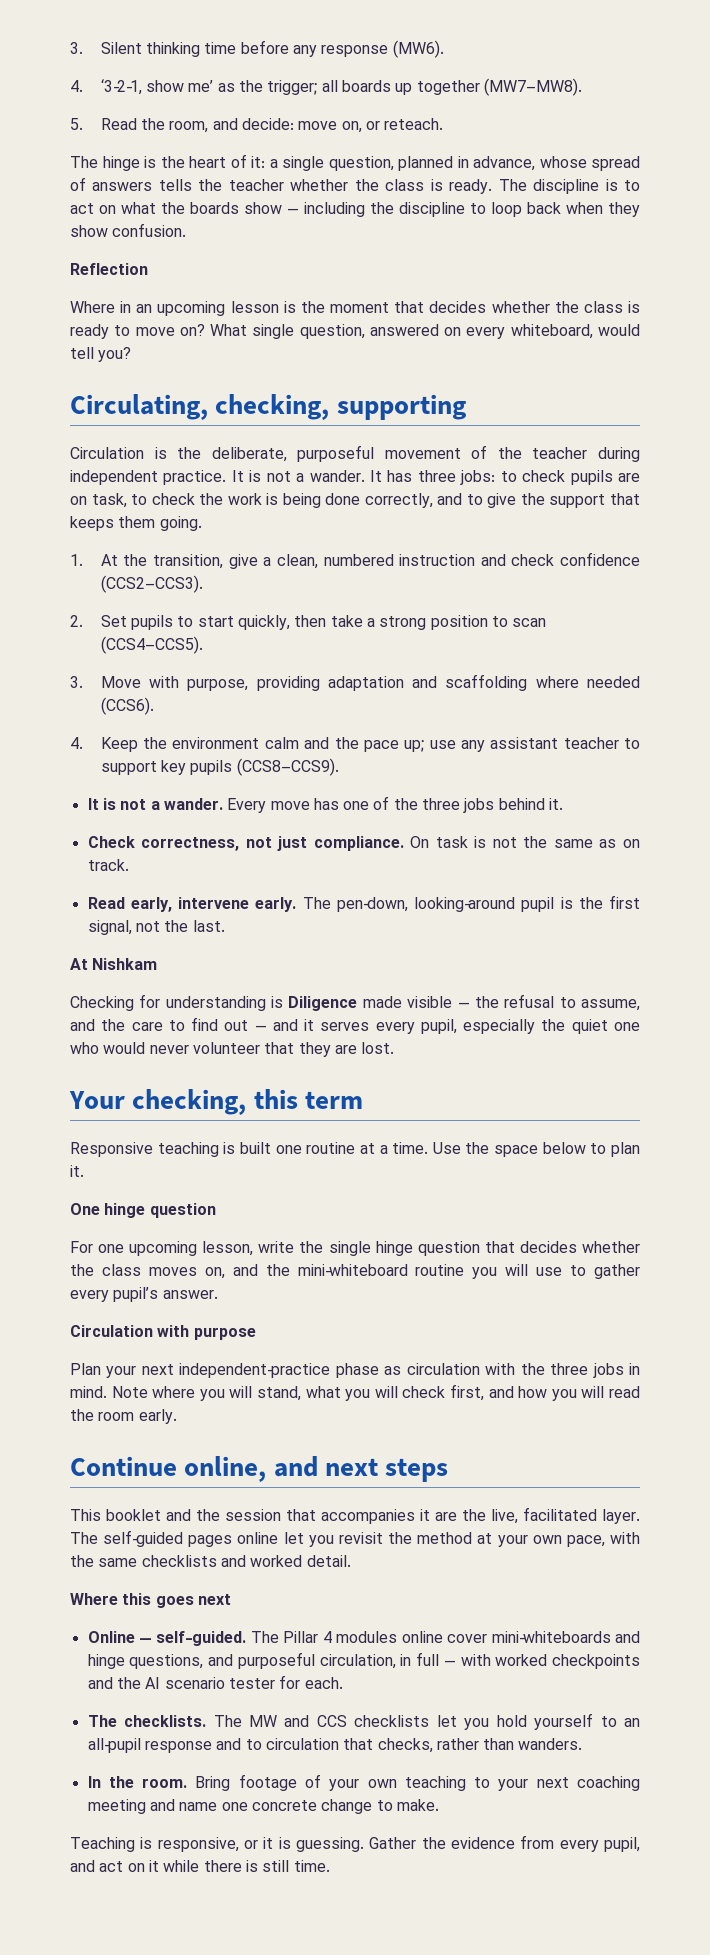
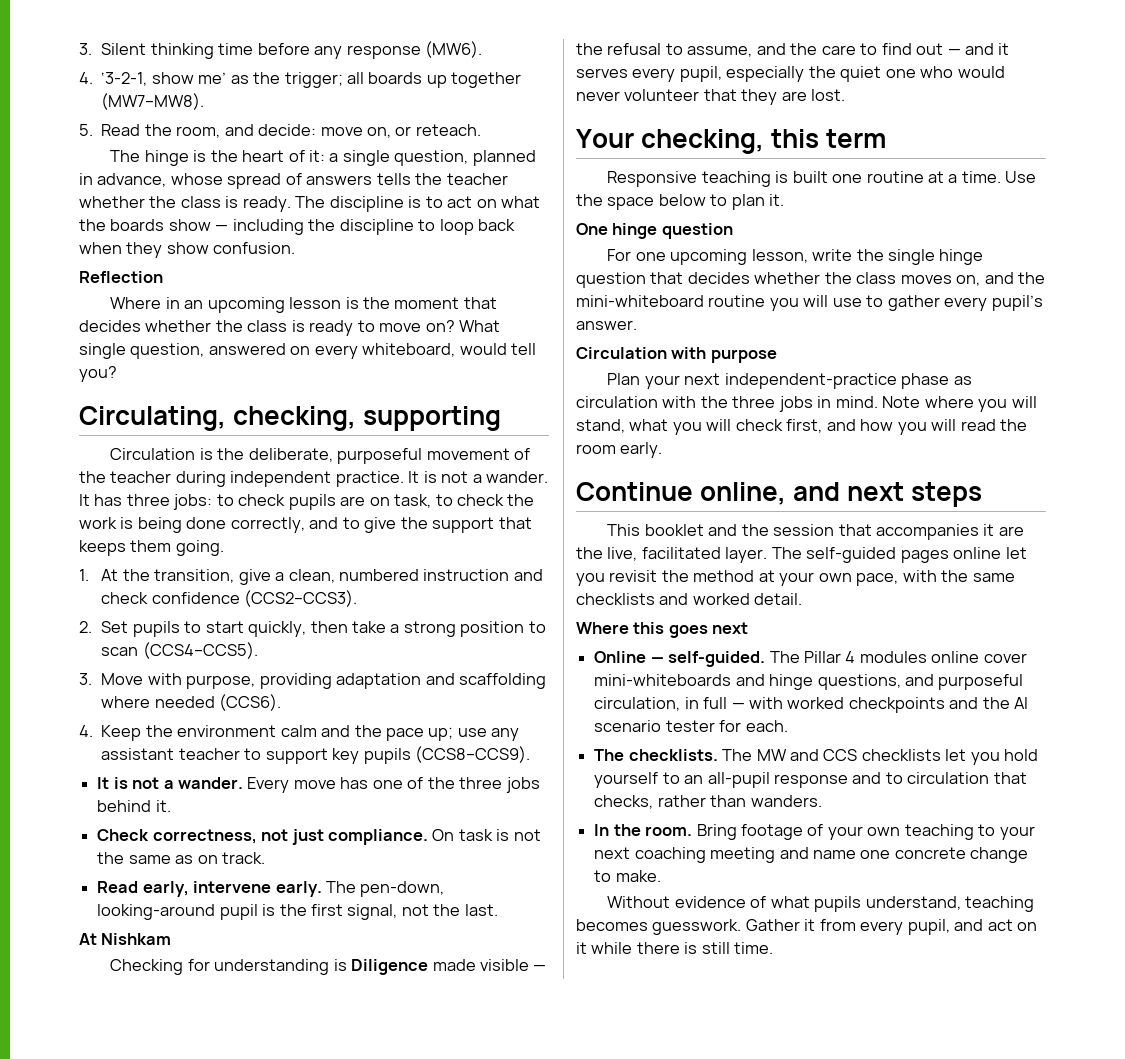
- Teaching is responsive, or it is guessing. Gather the evidence from every pupil, and act on it while there is still time.
+ Without evidence of what pupils understand, teaching becomes guesswork. Gather it from every pupil, and act on it while there is still time.

